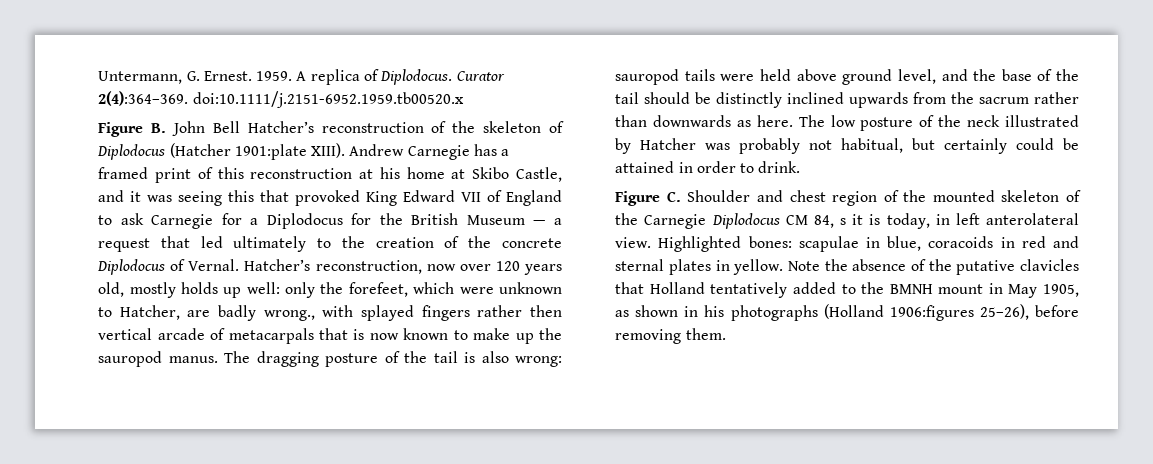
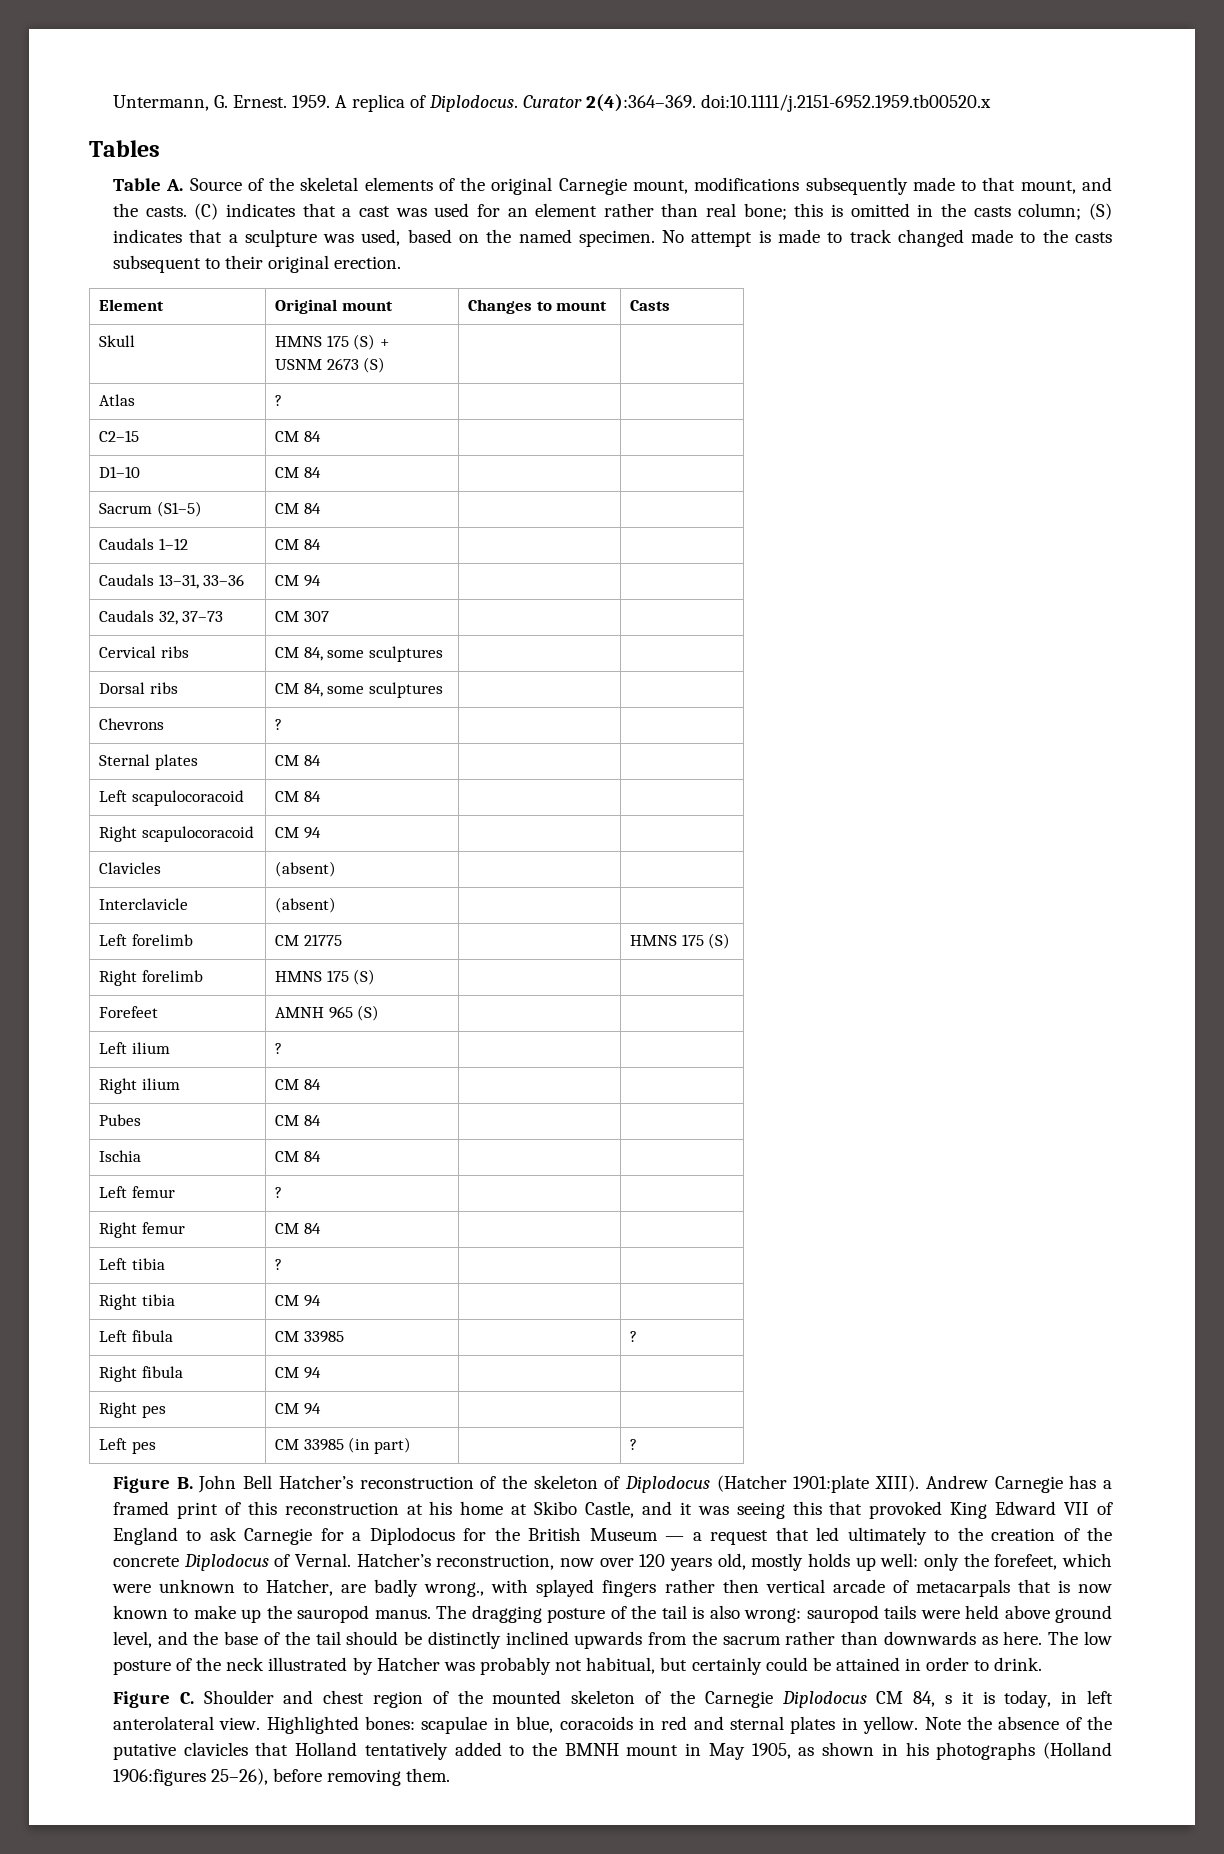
+ Tables
+ Table A. Source of the skeletal elements of the original Carnegie mount, modifications subsequently made to that mount, and the casts. (C) indicates that a cast was used for an element rather than real bone; this is omitted in the casts column; (S) indicates that a sculpture was used, based on the named specimen. No attempt is made to track changed made to the casts subsequent to their original erection.
+ Element | Original mount | Changes to mount | Casts
+ Skull | HMNS 175 (S) +
+ USNM 2673 (S) | |
+ Atlas | ? | |
+ C2–15 | CM 84 | |
+ D1–10 | CM 84 | |
+ Sacrum (S1–5) | CM 84 | |
+ Caudals 1–12 | CM 84 | |
+ Caudals 13–31, 33–36 | CM 94 | |
+ Caudals 32, 37–73 | CM 307 | |
+ Cervical ribs | CM 84, some sculptures | |
+ Dorsal ribs | CM 84, some sculptures | |
+ Chevrons | ? | |
+ Sternal plates | CM 84 | |
+ Left scapulocoracoid | CM 84 | |
+ Right scapulocoracoid | CM 94 | |
+ Clavicles | (absent) | |
+ Interclavicle | (absent) | |
+ Left forelimb | CM 21775 | | HMNS 175 (S)
+ Right forelimb | HMNS 175 (S) | |
+ Forefeet | AMNH 965 (S) | |
+ Left ilium | ? | |
+ Right ilium | CM 84 | |
+ Pubes | CM 84 | |
+ Ischia | CM 84 | |
+ Left femur | ? | |
+ Right femur | CM 84 | |
+ Left tibia | ? | |
+ Right tibia | CM 94 | |
+ Left fibula | CM 33985 | | ?
+ Right fibula | CM 94 | |
+ Right pes | CM 94 | |
+ Left pes | CM 33985 (in part) | | ?

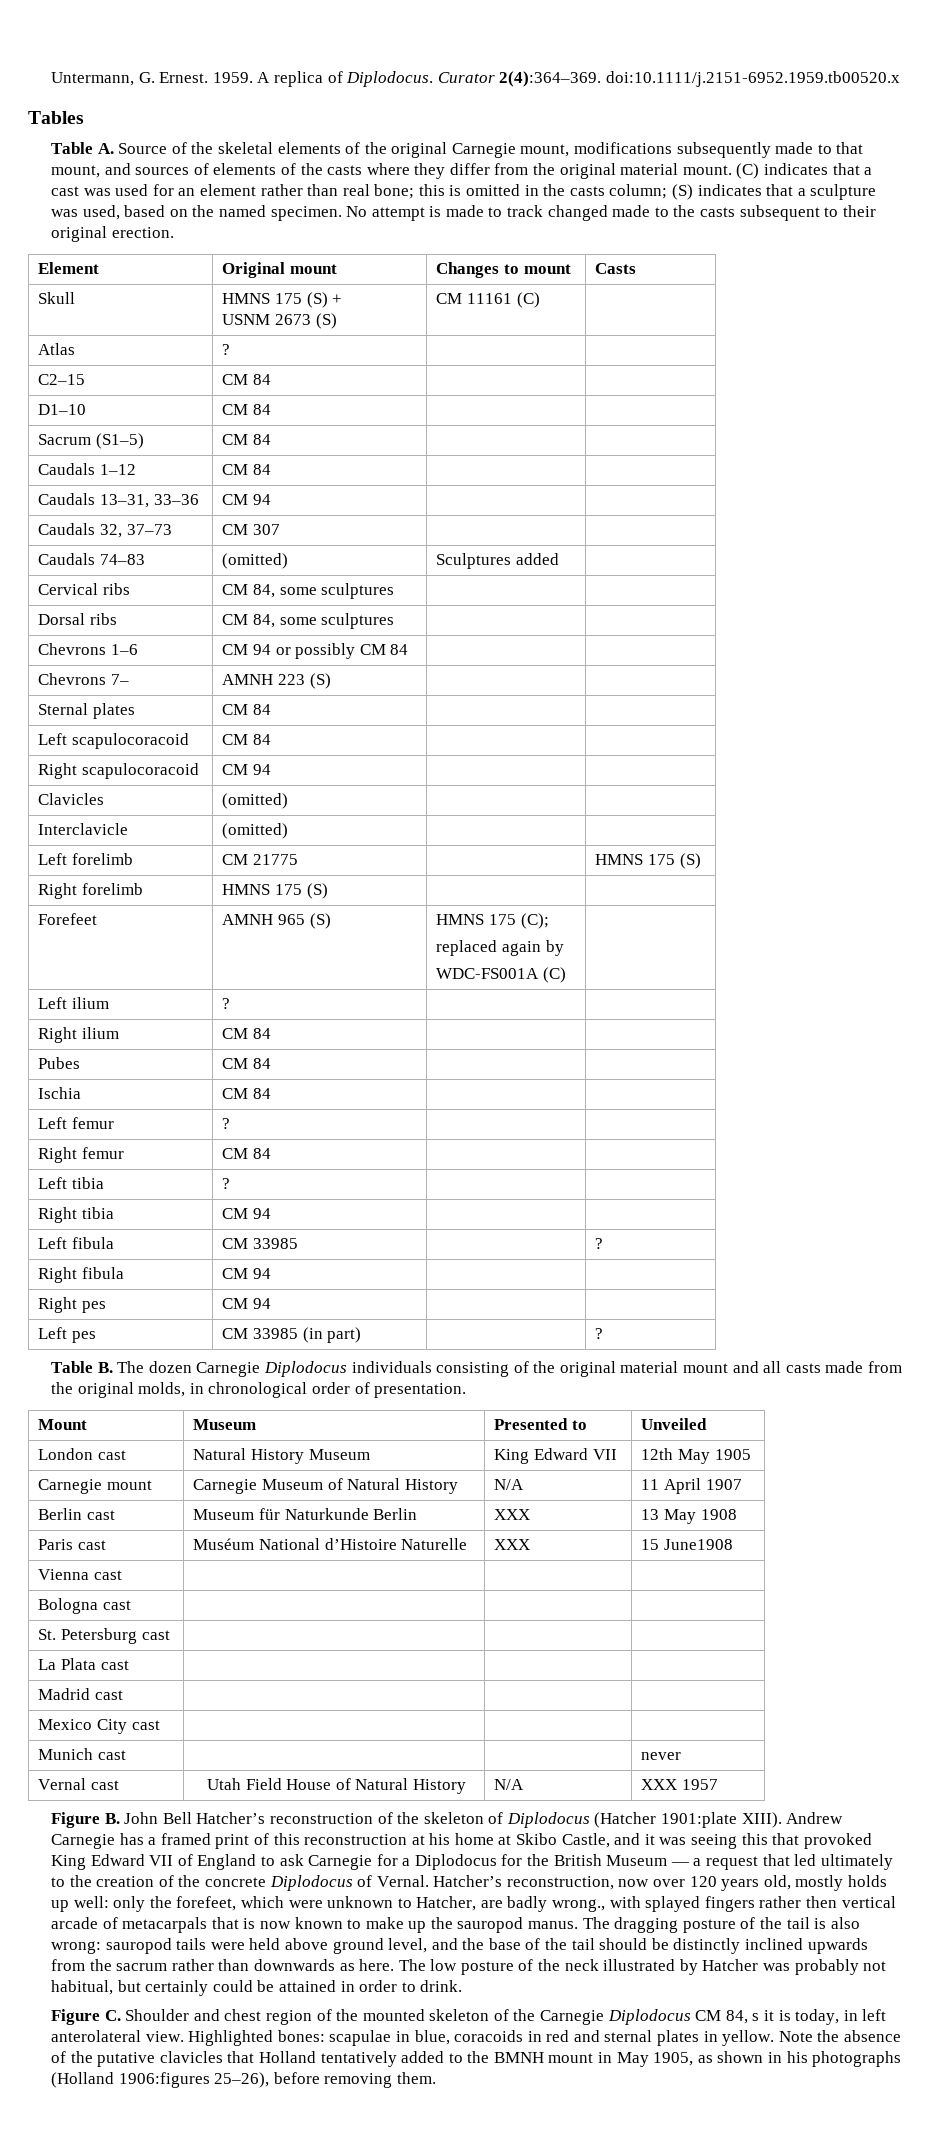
- Table A. Source of the skeletal elements of the original Carnegie mount, modifications subsequently made to that mount, and the casts.
+ Table A. Source of the skeletal elements of the original Carnegie mount, modifications subsequently made to that mount, and sources of elements of the casts where they differ from the original material mount.
  Skull | HMNS 175 (S) +
- USNM 2673 (S) | |
+ USNM 2673 (S) | CM 11161 (C) |
+ Caudals 74–83 | (omitted) | Sculptures added |
- Chevrons | ? | |
+ Chevrons 1–6 | CM 94 or possibly CM 84 | |
+ Chevrons 7– | AMNH 223 (S) | |
- Clavicles | (absent) | |
+ Clavicles | (omitted) | |
- Interclavicle | (absent) | |
+ Interclavicle | (omitted) | |
- Forefeet | AMNH 965 (S) | |
+ Forefeet | AMNH 965 (S) | HMNS 175 (C);
+ replaced again by
+ WDC-FS001A (C) |
+ Table B. The dozen Carnegie Diplodocus individuals consisting of the original material mount and all casts made from the original molds, in chronological order of presentation.
+ Mount | Museum | Presented to | Unveiled
+ London cast | Natural History Museum | King Edward VII | 12th May 1905
+ Carnegie mount | Carnegie Museum of Natural History | N/A | 11 April 1907
+ Berlin cast | Museum für Naturkunde Berlin | XXX | 13 May 1908
+ Paris cast | Muséum National d’Histoire Naturelle | XXX | 15 June1908
+ Vienna cast | | |
+ Bologna cast | | |
+ St. Petersburg cast | | |
+ La Plata cast | | |
+ Madrid cast | | |
+ Mexico City cast | | |
+ Munich cast | | | never
+ Vernal cast | Utah Field House of Natural History | N/A | XXX 1957

